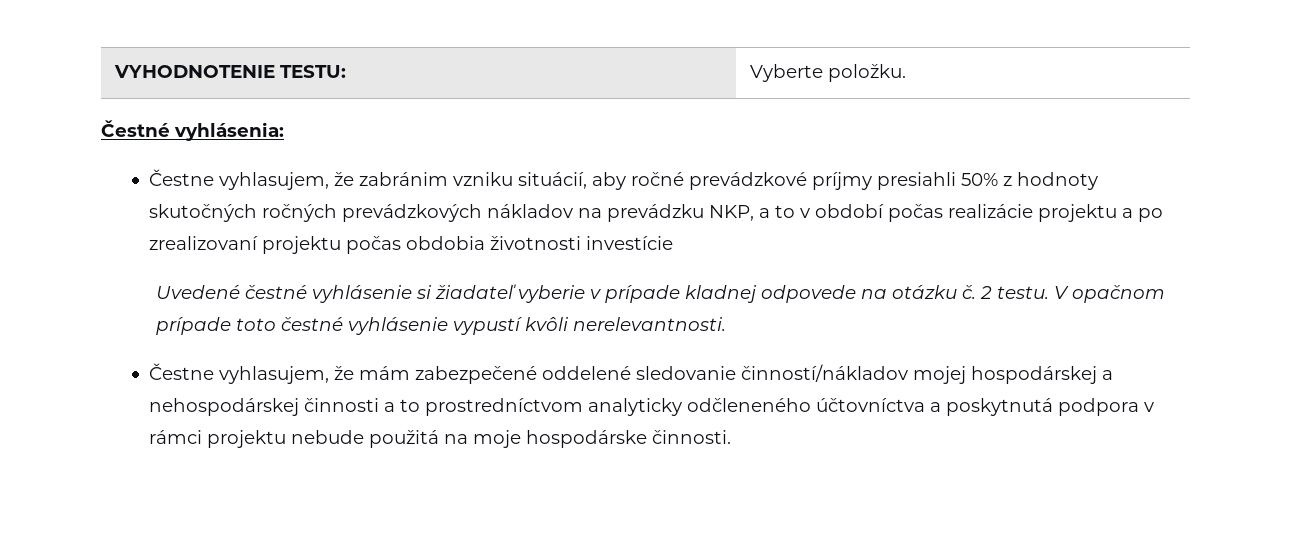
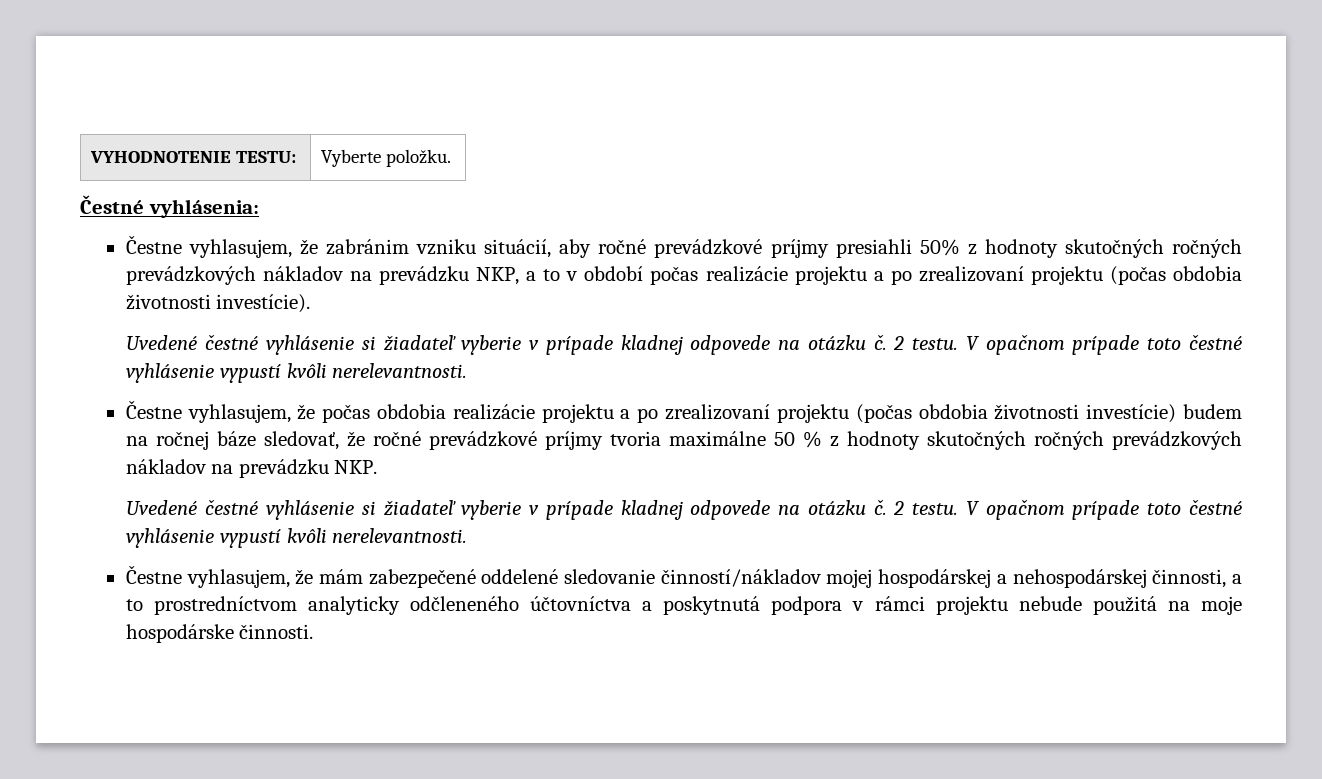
- Čestne vyhlasujem, že zabránim vzniku situácií, aby ročné prevádzkové príjmy presiahli 50% z hodnoty skutočných ročných prevádzkových nákladov na prevádzku NKP, a to v období počas realizácie projektu a po zrealizovaní projektu počas obdobia životnosti investície
+ Čestne vyhlasujem, že zabránim vzniku situácií, aby ročné prevádzkové príjmy presiahli 50% z hodnoty skutočných ročných prevádzkových nákladov na prevádzku NKP, a to v období počas realizácie projektu a po zrealizovaní projektu (počas obdobia životnosti investície).
+ Uvedené čestné vyhlásenie si žiadateľ vyberie v prípade kladnej odpovede na otázku č. 2 testu. V opačnom prípade toto čestné vyhlásenie vypustí kvôli nerelevantnosti.
+ Čestne vyhlasujem, že počas obdobia realizácie projektu a po zrealizovaní projektu (počas obdobia životnosti investície) budem na ročnej báze sledovať, že ročné prevádzkové príjmy tvoria maximálne 50 % z hodnoty skutočných ročných prevádzkových nákladov na prevádzku NKP.
- Čestne vyhlasujem, že mám zabezpečené oddelené sledovanie činností/nákladov mojej hospodárskej a nehospodárskej činnosti a to prostredníctvom analyticky odčleneného účtovníctva a poskytnutá podpora v rámci projektu nebude použitá na moje hospodárske činnosti.
+ Čestne vyhlasujem, že mám zabezpečené oddelené sledovanie činností/nákladov mojej hospodárskej a nehospodárskej činnosti, a to prostredníctvom analyticky odčleneného účtovníctva a poskytnutá podpora v rámci projektu nebude použitá na moje hospodárske činnosti.

